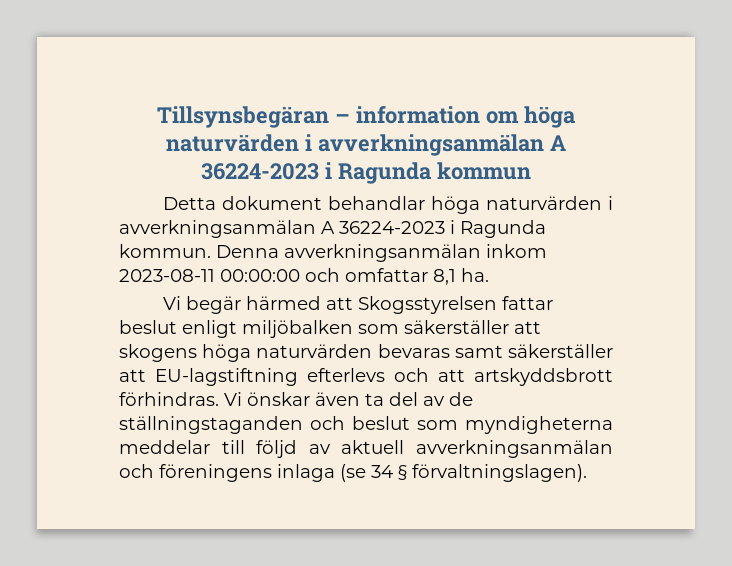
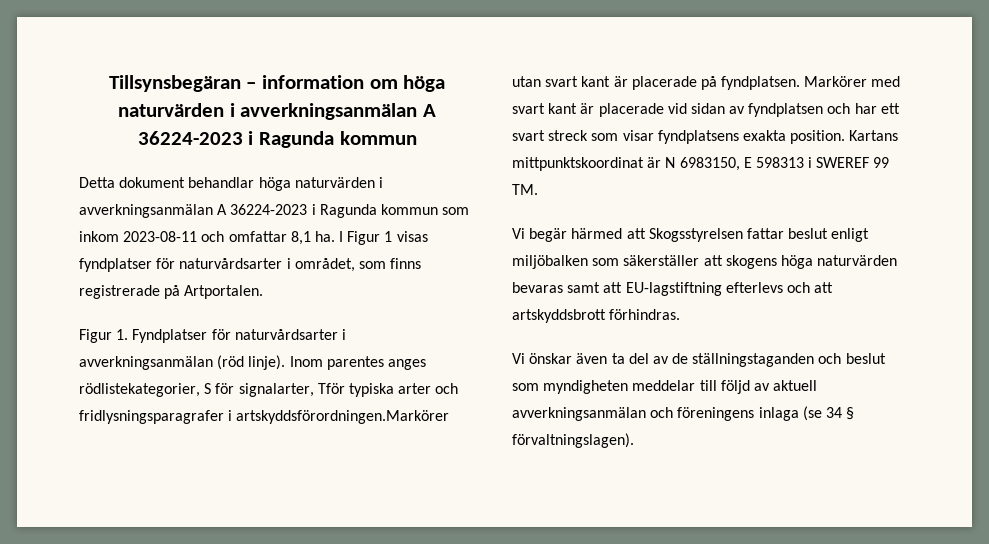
- Detta dokument behandlar höga naturvärden i avverkningsanmälan A 36224-2023 i Ragunda kommun. Denna avverkningsanmälan inkom 2023-08-11 00:00:00 och omfattar 8,1 ha.
+ Detta dokument behandlar höga naturvärden i avverkningsanmälan A 36224-2023 i Ragunda kommun som inkom 2023-08-11 och omfattar 8,1 ha. I Figur 1 visas fyndplatser för naturvårdsarter i området, som finns registrerade på Artportalen.
+ Figur 1. Fyndplatser för naturvårdsarter i avverkningsanmälan (röd linje). Inom parentes anges rödlistekategorier, S för signalarter, Tför typiska arter och fridlysningsparagrafer i artskyddsförordningen.Markörer utan svart kant är placerade på fyndplatsen. Markörer med svart kant är placerade vid sidan av fyndplatsen och har ett svart streck som visar fyndplatsens exakta position. Kartans mittpunktskoordinat är N 6983150, E 598313 i SWEREF 99 TM.
- Vi begär härmed att Skogsstyrelsen fattar beslut enligt miljöbalken som säkerställer att skogens höga naturvärden bevaras samt säkerställer att EU-lagstiftning efterlevs och att artskyddsbrott förhindras. Vi önskar även ta del av de ställningstaganden och beslut som myndigheterna meddelar till följd av aktuell avverkningsanmälan och föreningens inlaga (se 34 § förvaltningslagen).
+ Vi begär härmed att Skogsstyrelsen fattar beslut enligt miljöbalken som säkerställer att skogens höga naturvärden bevaras samt att EU-lagstiftning efterlevs och att artskyddsbrott förhindras.
+ Vi önskar även ta del av de ställningstaganden och beslut som myndigheten meddelar till följd av aktuell avverkningsanmälan och föreningens inlaga (se 34 § förvaltningslagen).

